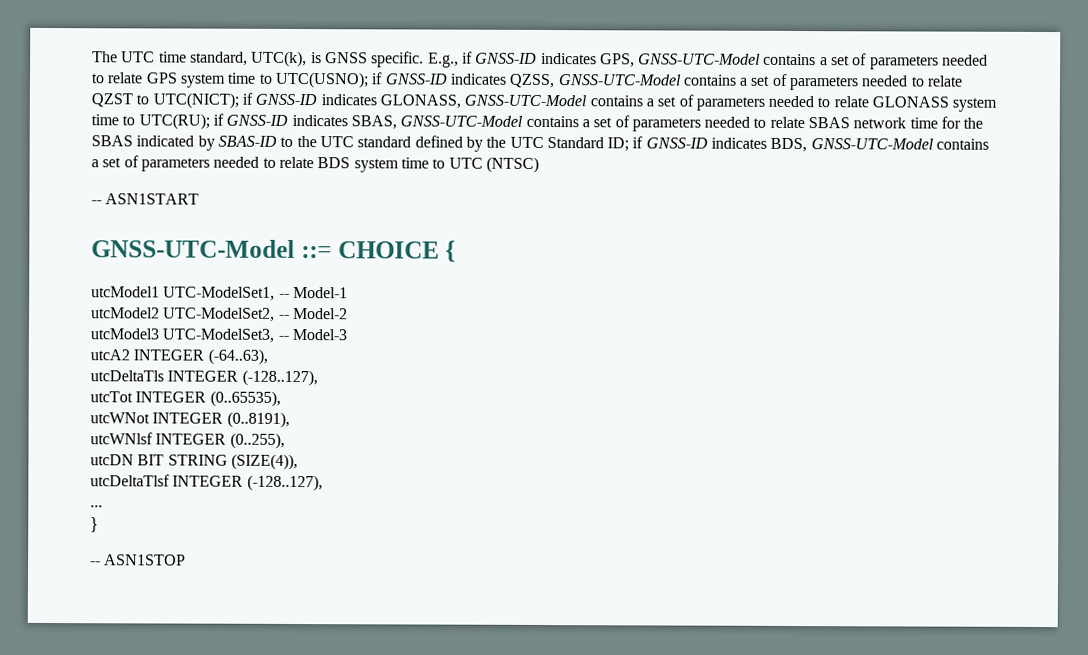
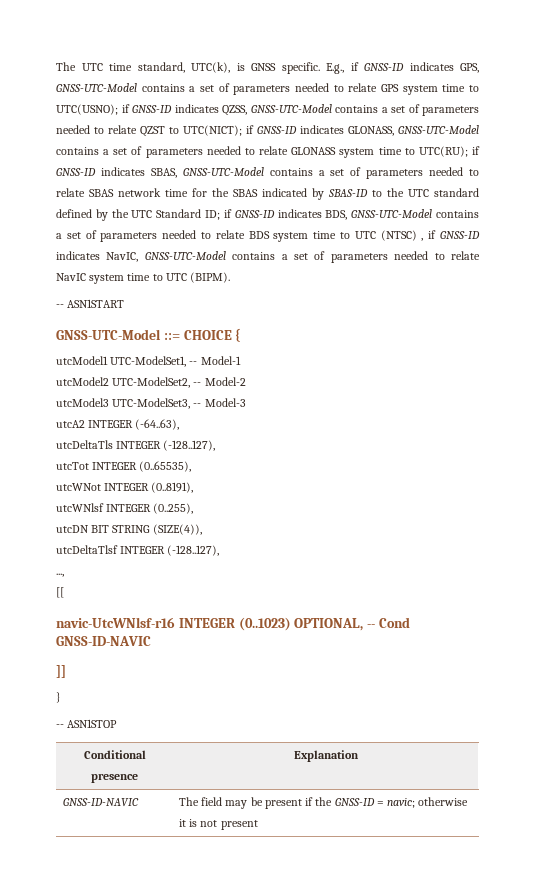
- if GNSS-ID indicates BDS, GNSS-UTC-Model contains a set of parameters needed to relate BDS system time to UTC (NTSC)
+ if GNSS-ID indicates BDS, GNSS-UTC-Model contains a set of parameters needed to relate BDS system time to UTC (NTSC) , if GNSS-ID indicates NavIC, GNSS-UTC-Model contains a set of parameters needed to relate NavIC system time to UTC (BIPM).
- ...
+ ...,
+ [[
+ navic-UtcWNlsf-r16 INTEGER (0..1023) OPTIONAL, -- Cond GNSS-ID-NAVIC
+ ]]
  }
  -- ASN1STOP
+ Conditional presence | Explanation
+ GNSS-ID-NAVIC | The field may be present if the GNSS-ID = navic; otherwise it is not present

